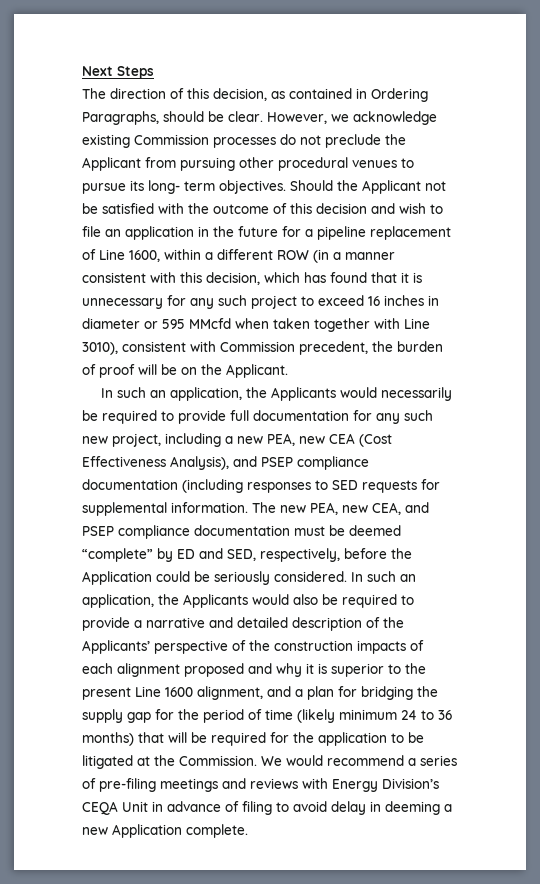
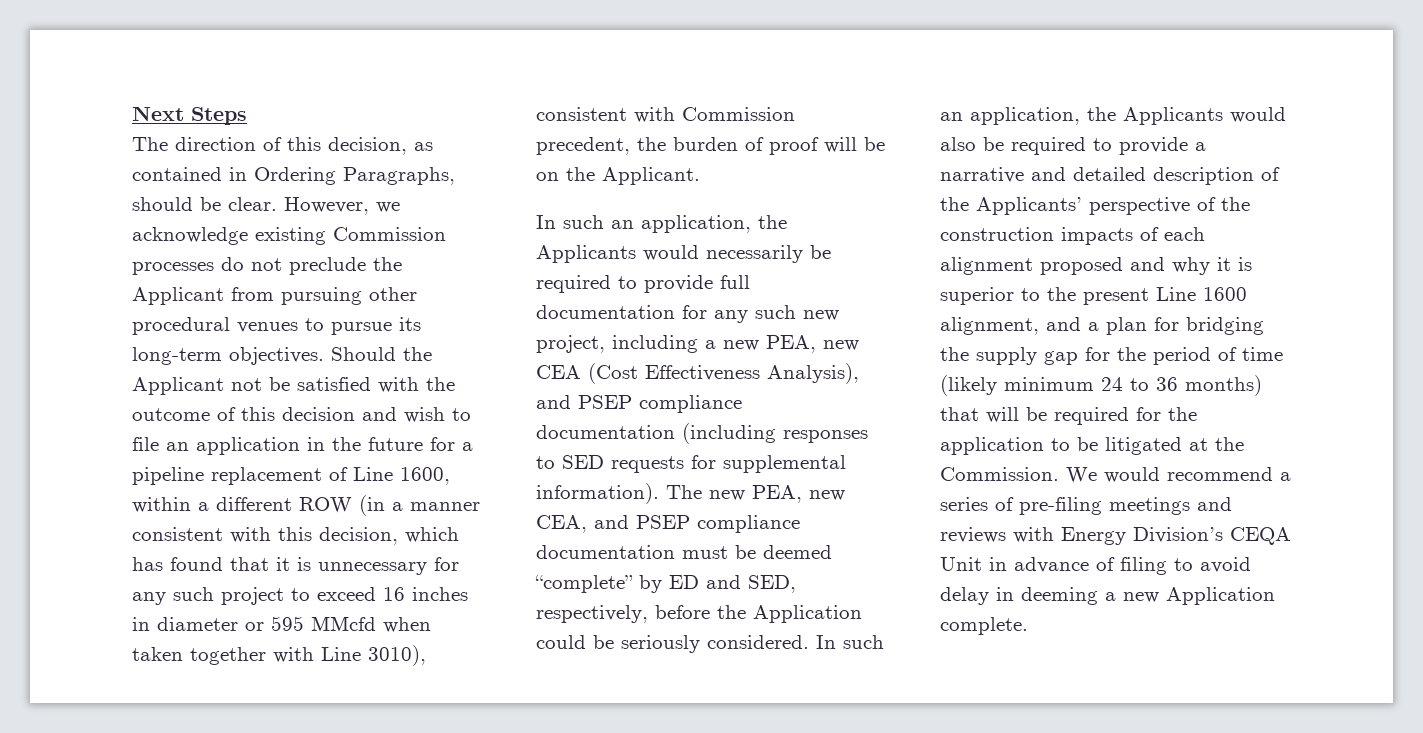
- However, we acknowledge existing Commission processes do not preclude the Applicant from pursuing other procedural venues to pursue its long- term objectives.
+ However, we acknowledge existing Commission processes do not preclude the Applicant from pursuing other procedural venues to pursue its long-term objectives.
- In such an application, the Applicants would necessarily be required to provide full documentation for any such new project, including a new PEA, new CEA (Cost Effectiveness Analysis), and PSEP compliance documentation (including responses to SED requests for supplemental information.
+ In such an application, the Applicants would necessarily be required to provide full documentation for any such new project, including a new PEA, new CEA (Cost Effectiveness Analysis), and PSEP compliance documentation (including responses to SED requests for supplemental information).

